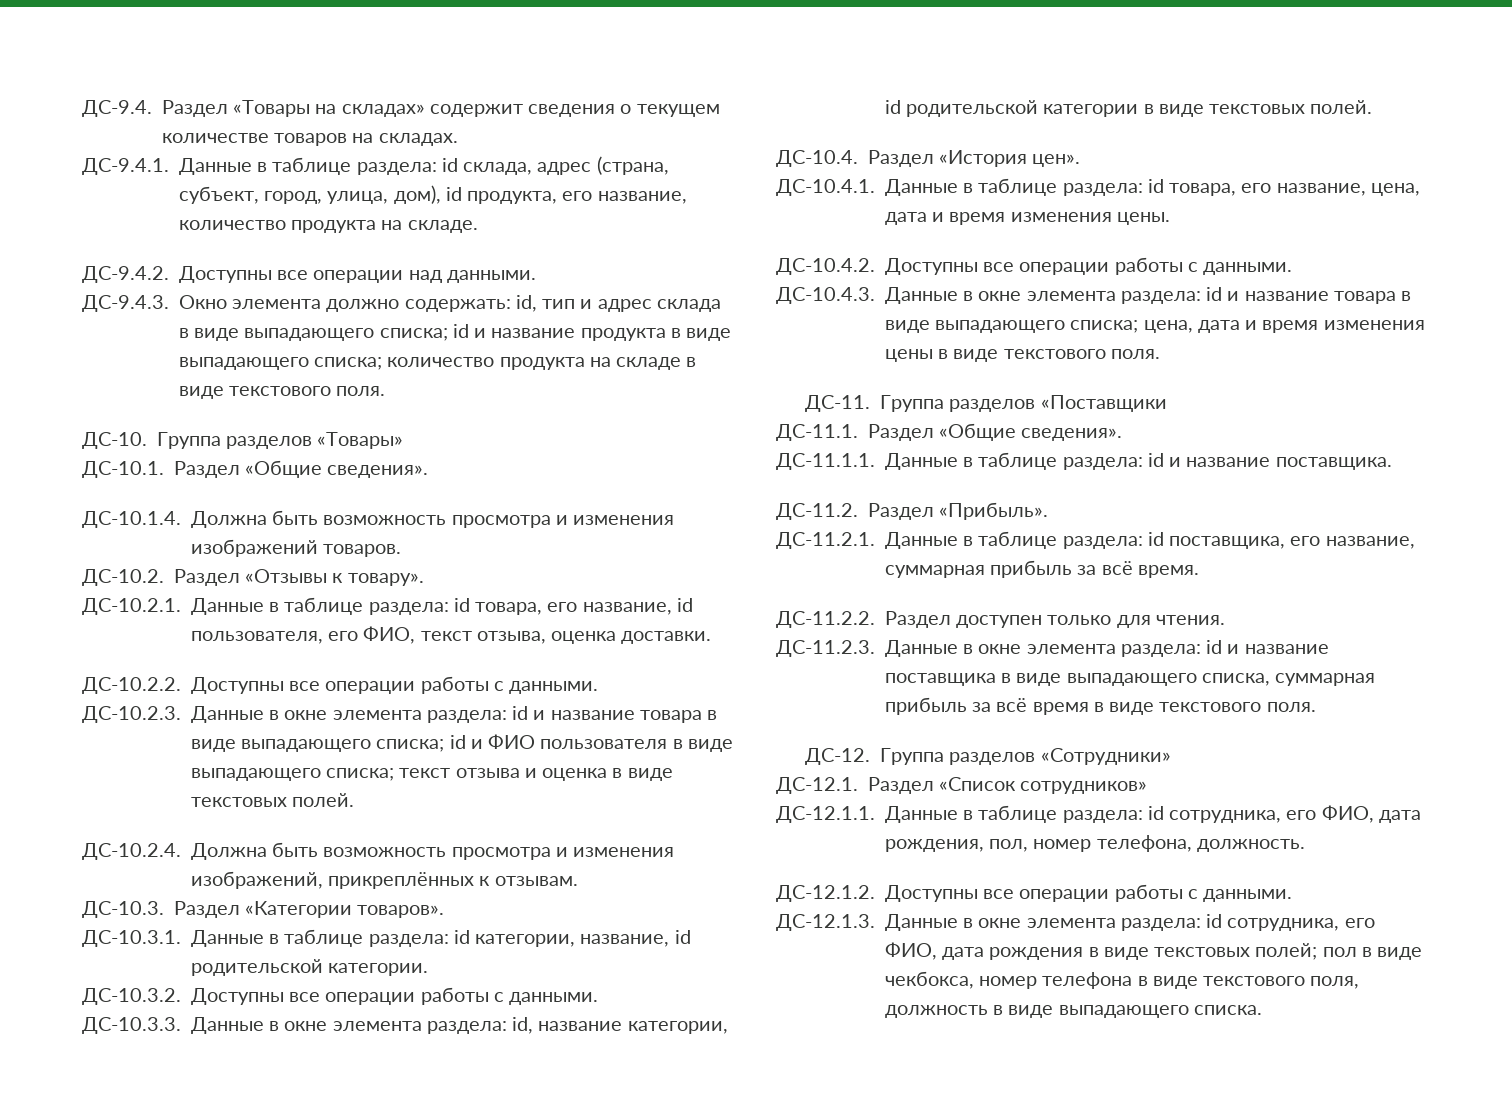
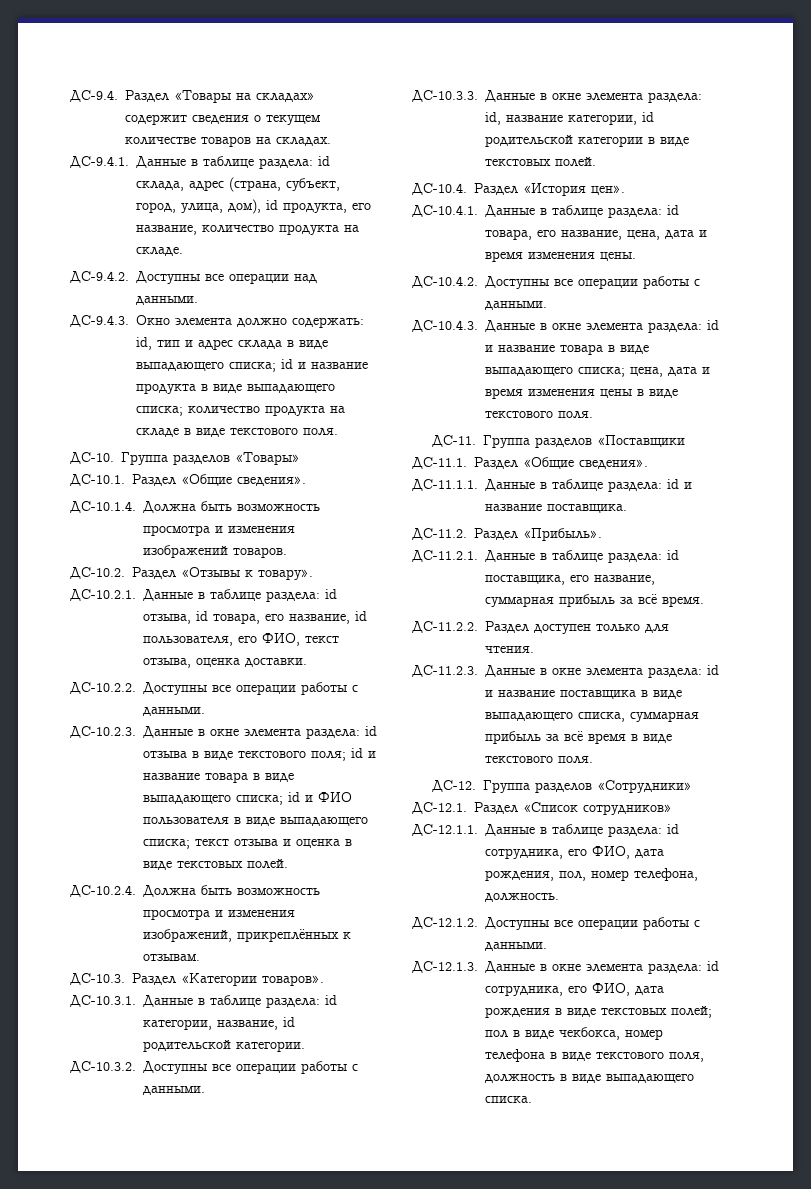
- ДС-10.2.1. Данные в таблице раздела: id товара, его название, id пользователя, его ФИО, текст отзыва, оценка доставки.
+ ДС-10.2.1. Данные в таблице раздела: id отзыва, id товара, его название, id пользователя, его ФИО, текст отзыва, оценка доставки.
- ДС-10.2.3. Данные в окне элемента раздела: id и название товара в виде выпадающего списка; id и ФИО пользователя в виде выпадающего списка; текст отзыва и оценка в виде текстовых полей.
+ ДС-10.2.3. Данные в окне элемента раздела: id отзыва в виде текстового поля; id и название товара в виде выпадающего списка; id и ФИО пользователя в виде выпадающего списка; текст отзыва и оценка в виде текстовых полей.

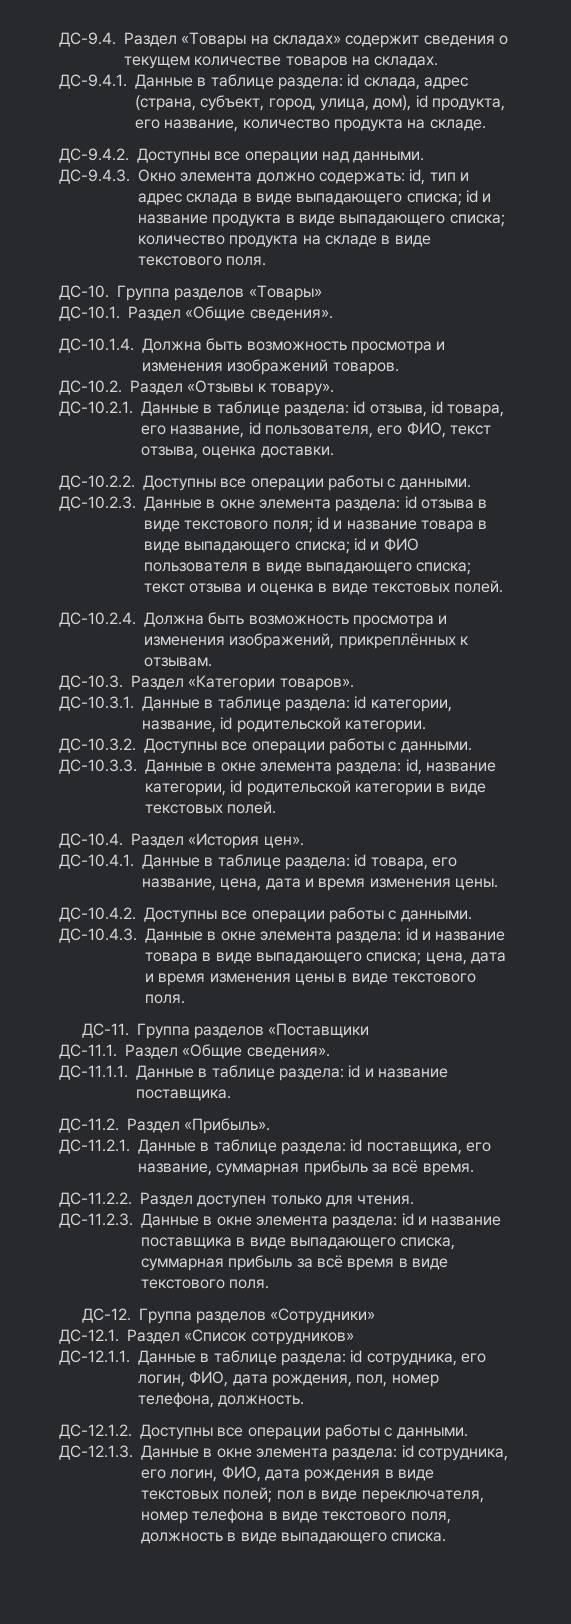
- ДС-12.1.1. Данные в таблице раздела: id сотрудника, его ФИО, дата рождения, пол, номер телефона, должность.
+ ДС-12.1.1. Данные в таблице раздела: id сотрудника, его логин, ФИО, дата рождения, пол, номер телефона, должность.
- ДС-12.1.3. Данные в окне элемента раздела: id сотрудника, его ФИО, дата рождения в виде текстовых полей; пол в виде чекбокса, номер телефона в виде текстового поля, должность в виде выпадающего списка.
+ ДС-12.1.3. Данные в окне элемента раздела: id сотрудника, его логин, ФИО, дата рождения в виде текстовых полей; пол в виде переключателя, номер телефона в виде текстового поля, должность в виде выпадающего списка.

